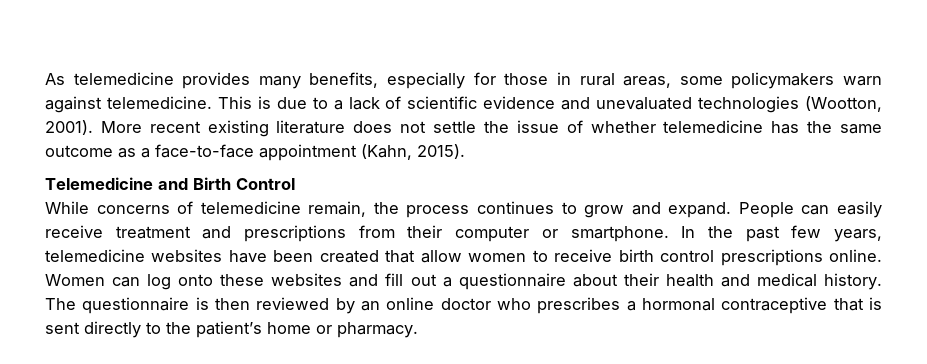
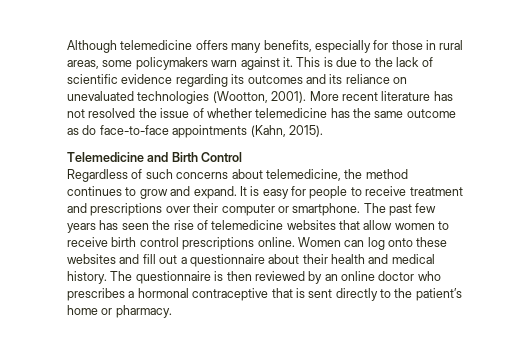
- As telemedicine provides many benefits, especially for those in rural areas, some policymakers warn against telemedicine.
+ Although telemedicine offers many benefits, especially for those in rural areas, some policymakers warn against it.
- This is due to a lack of scientific evidence and unevaluated technologies (Wootton, 2001).
+ This is due to the lack of scientific evidence regarding its outcomes and its reliance on unevaluated technologies (Wootton, 2001).
- More recent existing literature does not settle the issue of whether telemedicine has the same outcome as a face-to-face appointment (Kahn, 2015).
+ More recent literature has not resolved the issue of whether telemedicine has the same outcome as do face-to-face appointments (Kahn, 2015).
- While concerns of telemedicine remain, the process continues to grow and expand.
+ Regardless of such concerns about telemedicine, the method continues to grow and expand.
- People can easily receive treatment and prescriptions from their computer or smartphone.
+ It is easy for people to receive treatment and prescriptions over their computer or smartphone.
- In the past few years, telemedicine websites have been created that allow women to receive birth control prescriptions online.
+ The past few years has seen the rise of telemedicine websites that allow women to receive birth control prescriptions online.

